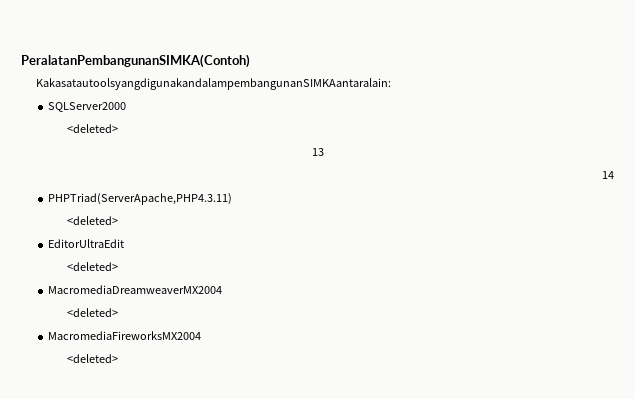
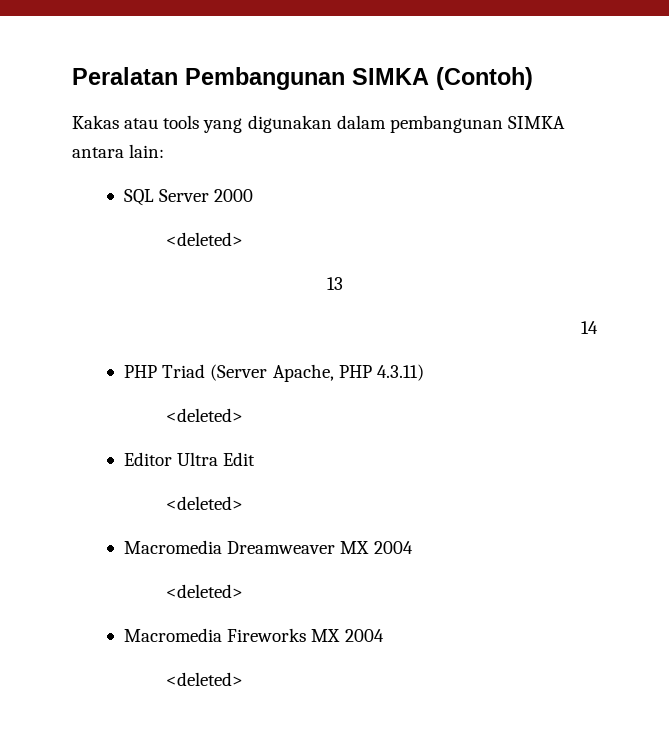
- PeralatanPembangunanSIMKA(Contoh)
- KakasatautoolsyangdigunakandalampembangunanSIMKAantaralain:
- SQLServer2000
+ Peralatan Pembangunan SIMKA (Contoh)
+ Kakas atau tools yang digunakan dalam pembangunan SIMKA antara lain:
+ SQL Server 2000
  <deleted>
  13
  14
- PHPTriad(ServerApache,PHP4.3.11)
+ PHP Triad (Server Apache, PHP 4.3.11)
  <deleted>
- EditorUltraEdit
+ Editor Ultra Edit
  <deleted>
- MacromediaDreamweaverMX2004
+ Macromedia Dreamweaver MX 2004
  <deleted>
- MacromediaFireworksMX2004
+ Macromedia Fireworks MX 2004

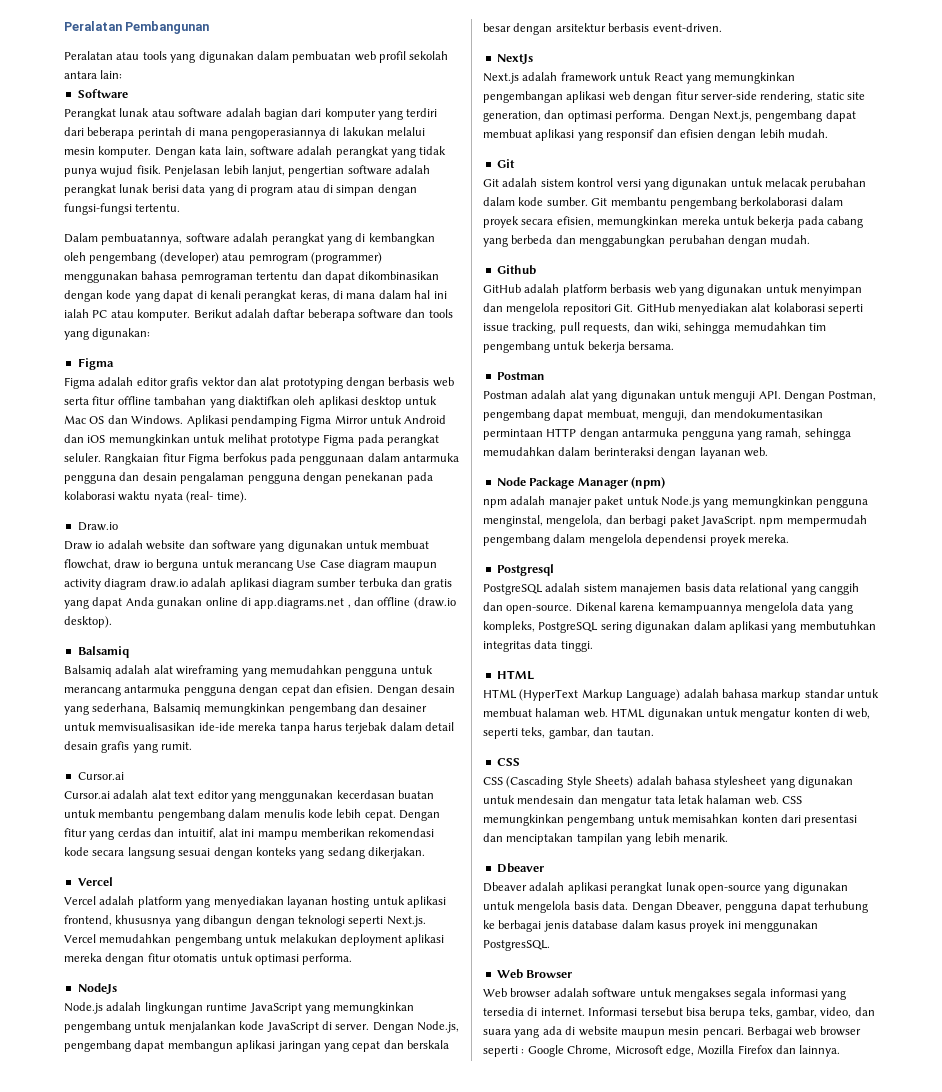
- Peralatan Pembangunan SIMKA (Contoh)
- Kakas atau tools yang digunakan dalam pembangunan SIMKA antara lain:
- SQL Server 2000
- <deleted>
- 13
- 14
- PHP Triad (Server Apache, PHP 4.3.11)
- <deleted>
- Editor Ultra Edit
- <deleted>
- Macromedia Dreamweaver MX 2004
- <deleted>
- Macromedia Fireworks MX 2004
- <deleted>
+ Peralatan Pembangunan
+ Peralatan atau tools yang digunakan dalam pembuatan web profil sekolah antara lain:
+ Software
+ Perangkat lunak atau software adalah bagian dari komputer yang terdiri dari beberapa perintah di mana pengoperasiannya di lakukan melalui mesin komputer. Dengan kata lain, software adalah perangkat yang tidak punya wujud fisik. Penjelasan lebih lanjut, pengertian software adalah perangkat lunak berisi data yang di program atau di simpan dengan fungsi-fungsi tertentu.
+ Dalam pembuatannya, software adalah perangkat yang di kembangkan oleh pengembang (developer) atau pemrogram (programmer) menggunakan bahasa pemrograman tertentu dan dapat dikombinasikan dengan kode yang dapat di kenali perangkat keras, di mana dalam hal ini ialah PC atau komputer. Berikut adalah daftar beberapa software dan tools yang digunakan:
+ Figma
+ Figma adalah editor grafis vektor dan alat prototyping dengan berbasis web serta fitur offline tambahan yang diaktifkan oleh aplikasi desktop untuk Mac OS dan Windows. Aplikasi pendamping Figma Mirror untuk Android dan iOS memungkinkan untuk melihat prototype Figma pada perangkat seluler. Rangkaian fitur Figma berfokus pada penggunaan dalam antarmuka pengguna dan desain pengalaman pengguna dengan penekanan pada kolaborasi waktu nyata (real- time).
+ Draw.io
+ Draw io adalah website dan software yang digunakan untuk membuat flowchat, draw io berguna untuk merancang Use Case diagram maupun activity diagram draw.io adalah aplikasi diagram sumber terbuka dan gratis yang dapat Anda gunakan online di app.diagrams.net , dan offline (draw.io desktop).
+ Balsamiq
+ Balsamiq adalah alat wireframing yang memudahkan pengguna untuk merancang antarmuka pengguna dengan cepat dan efisien. Dengan desain yang sederhana, Balsamiq memungkinkan pengembang dan desainer untuk memvisualisasikan ide-ide mereka tanpa harus terjebak dalam detail desain grafis yang rumit.
+ Cursor.ai
+ Cursor.ai adalah alat text editor yang menggunakan kecerdasan buatan untuk membantu pengembang dalam menulis kode lebih cepat. Dengan fitur yang cerdas dan intuitif, alat ini mampu memberikan rekomendasi kode secara langsung sesuai dengan konteks yang sedang dikerjakan.
+ Vercel
+ Vercel adalah platform yang menyediakan layanan hosting untuk aplikasi frontend, khususnya yang dibangun dengan teknologi seperti Next.js. Vercel memudahkan pengembang untuk melakukan deployment aplikasi mereka dengan fitur otomatis untuk optimasi performa.
+ NodeJs
+ Node.js adalah lingkungan runtime JavaScript yang memungkinkan pengembang untuk menjalankan kode JavaScript di server. Dengan Node.js, pengembang dapat membangun aplikasi jaringan yang cepat dan berskala besar dengan arsitektur berbasis event-driven.
+ NextJs
+ Next.js adalah framework untuk React yang memungkinkan pengembangan aplikasi web dengan fitur server-side rendering, static site generation, dan optimasi performa. Dengan Next.js, pengembang dapat membuat aplikasi yang responsif dan efisien dengan lebih mudah.
+ Git
+ Git adalah sistem kontrol versi yang digunakan untuk melacak perubahan dalam kode sumber. Git membantu pengembang berkolaborasi dalam proyek secara efisien, memungkinkan mereka untuk bekerja pada cabang yang berbeda dan menggabungkan perubahan dengan mudah.
+ Github
+ GitHub adalah platform berbasis web yang digunakan untuk menyimpan dan mengelola repositori Git. GitHub menyediakan alat kolaborasi seperti issue tracking, pull requests, dan wiki, sehingga memudahkan tim pengembang untuk bekerja bersama.
+ Postman
+ Postman adalah alat yang digunakan untuk menguji API. Dengan Postman, pengembang dapat membuat, menguji, dan mendokumentasikan permintaan HTTP dengan antarmuka pengguna yang ramah, sehingga memudahkan dalam berinteraksi dengan layanan web.
+ Node Package Manager (npm)
+ npm adalah manajer paket untuk Node.js yang memungkinkan pengguna menginstal, mengelola, dan berbagi paket JavaScript. npm mempermudah pengembang dalam mengelola dependensi proyek mereka.
+ Postgresql
+ PostgreSQL adalah sistem manajemen basis data relational yang canggih dan open-source. Dikenal karena kemampuannya mengelola data yang kompleks, PostgreSQL sering digunakan dalam aplikasi yang membutuhkan integritas data tinggi.
+ HTML
+ HTML (HyperText Markup Language) adalah bahasa markup standar untuk membuat halaman web. HTML digunakan untuk mengatur konten di web, seperti teks, gambar, dan tautan.
+ CSS
+ CSS (Cascading Style Sheets) adalah bahasa stylesheet yang digunakan untuk mendesain dan mengatur tata letak halaman web. CSS memungkinkan pengembang untuk memisahkan konten dari presentasi dan menciptakan tampilan yang lebih menarik.
+ Dbeaver
+ Dbeaver adalah aplikasi perangkat lunak open-source yang digunakan untuk mengelola basis data. Dengan Dbeaver, pengguna dapat terhubung ke berbagai jenis database dalam kasus proyek ini menggunakan PostgresSQL.
+ Web Browser
+ Web browser adalah software untuk mengakses segala informasi yang tersedia di internet. Informasi tersebut bisa berupa teks, gambar, video, dan suara yang ada di website maupun mesin pencari. Berbagai web browser seperti : Google Chrome, Microsoft edge, Mozilla Firefox dan lainnya.

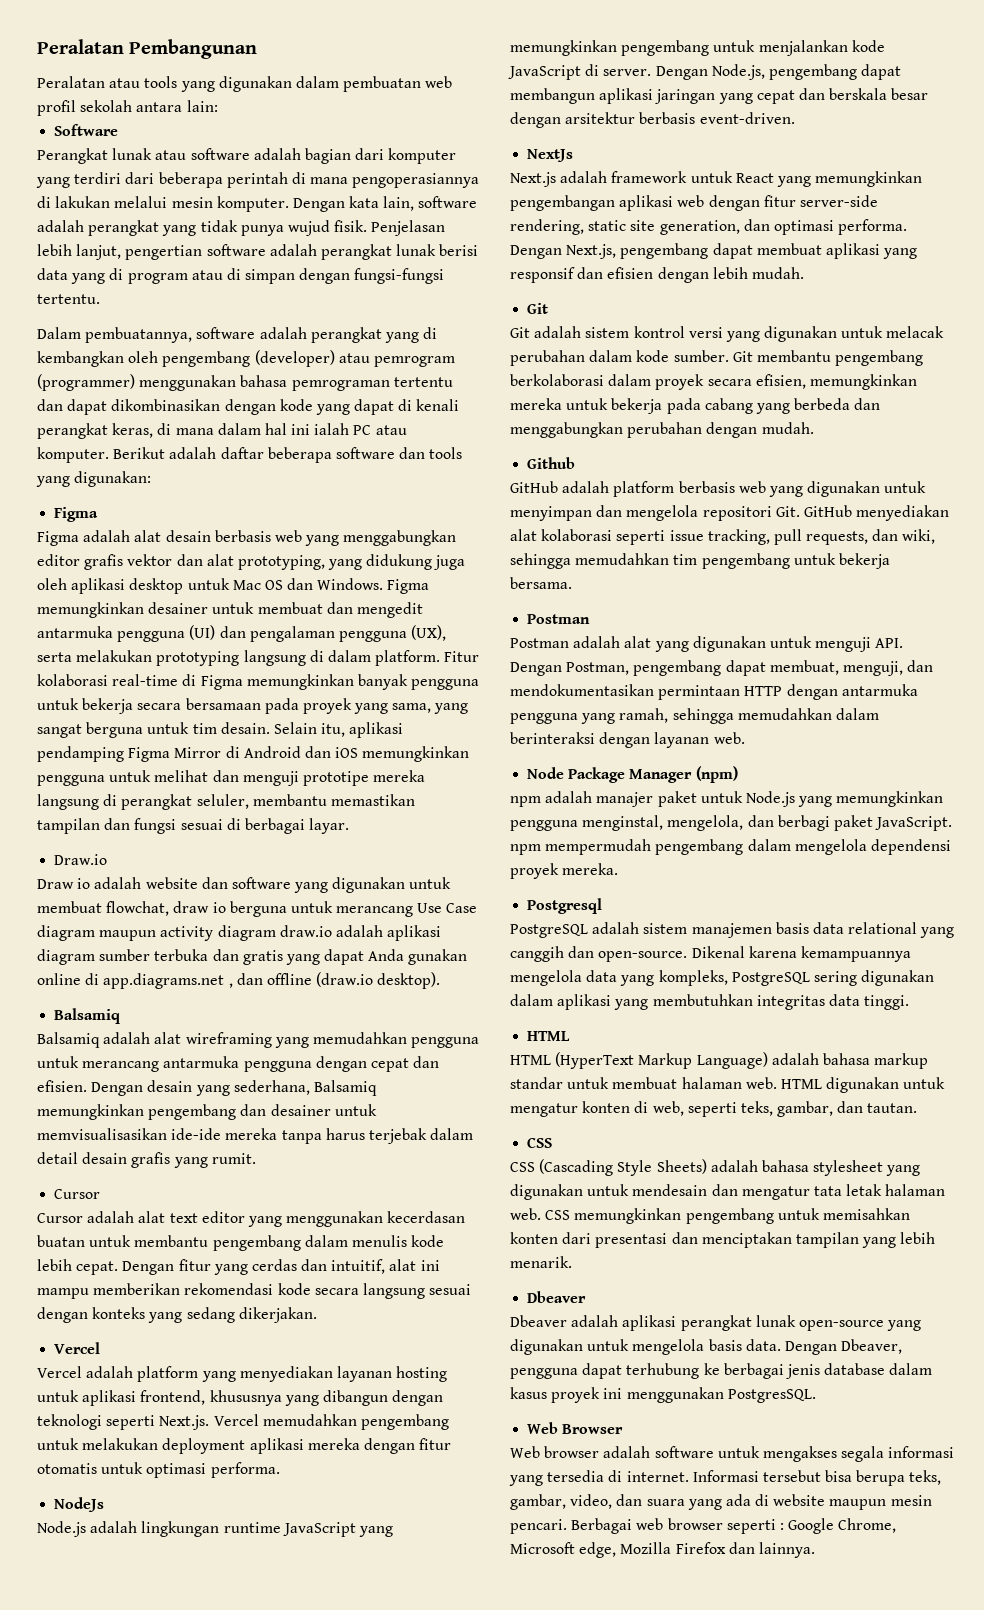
- Figma adalah editor grafis vektor dan alat prototyping dengan berbasis web serta fitur offline tambahan yang diaktifkan oleh aplikasi desktop untuk Mac OS dan Windows.
+ Figma adalah alat desain berbasis web yang menggabungkan editor grafis vektor dan alat prototyping, yang didukung juga oleh aplikasi desktop untuk Mac OS dan Windows.
- Aplikasi pendamping Figma Mirror untuk Android dan iOS memungkinkan untuk melihat prototype Figma pada perangkat seluler. Rangkaian fitur Figma berfokus pada penggunaan dalam antarmuka pengguna dan desain pengalaman pengguna dengan penekanan pada kolaborasi waktu nyata (real- time).
+ Figma memungkinkan desainer untuk membuat dan mengedit antarmuka pengguna (UI) dan pengalaman pengguna (UX), serta melakukan prototyping langsung di dalam platform. Fitur kolaborasi real-time di Figma memungkinkan banyak pengguna untuk bekerja secara bersamaan pada proyek yang sama, yang sangat berguna untuk tim desain. Selain itu, aplikasi pendamping Figma Mirror di Android dan iOS memungkinkan pengguna untuk melihat dan menguji prototipe mereka langsung di perangkat seluler, membantu memastikan tampilan dan fungsi sesuai di berbagai layar.
  Dengan desain yang sederhana, Balsamiq memungkinkan pengembang dan desainer untuk memvisualisasikan ide-ide mereka tanpa harus terjebak dalam detail desain grafis yang rumit.
- Cursor.ai
- Cursor.ai adalah alat text editor yang menggunakan kecerdasan buatan untuk membantu pengembang dalam menulis kode lebih cepat.
+ Cursor
+ Cursor adalah alat text editor yang menggunakan kecerdasan buatan untuk membantu pengembang dalam menulis kode lebih cepat.

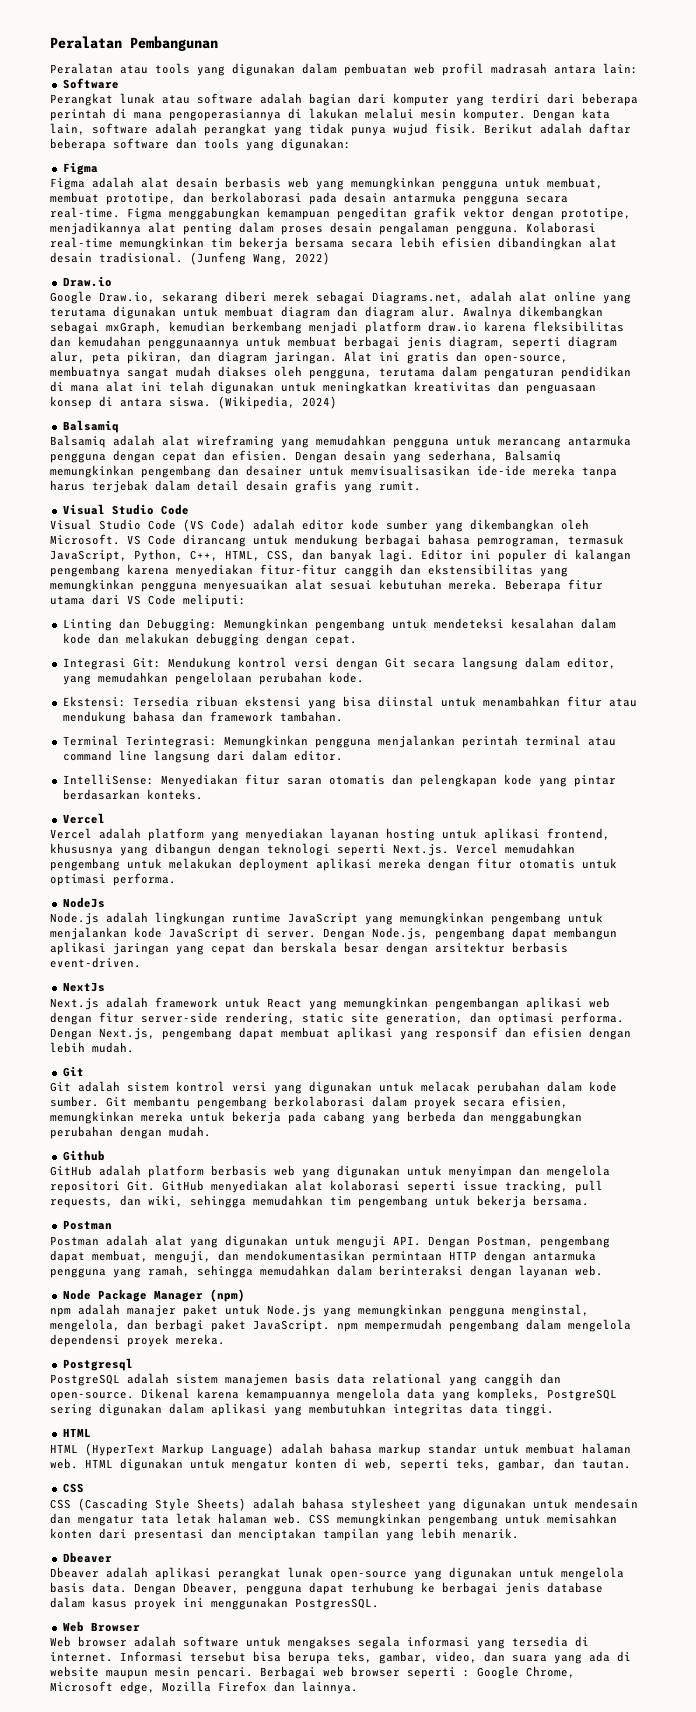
- Peralatan atau tools yang digunakan dalam pembuatan web profil sekolah antara lain:
+ Peralatan atau tools yang digunakan dalam pembuatan web profil madrasah antara lain:
- Penjelasan lebih lanjut, pengertian software adalah perangkat lunak berisi data yang di program atau di simpan dengan fungsi-fungsi tertentu.
- Dalam pembuatannya, software adalah perangkat yang di kembangkan oleh pengembang (developer) atau pemrogram (programmer) menggunakan bahasa pemrograman tertentu dan dapat dikombinasikan dengan kode yang dapat di kenali perangkat keras, di mana dalam hal ini ialah PC atau komputer.
- Figma adalah alat desain berbasis web yang menggabungkan editor grafis vektor dan alat prototyping, yang didukung juga oleh aplikasi desktop untuk Mac OS dan Windows. Figma memungkinkan desainer untuk membuat dan mengedit antarmuka pengguna (UI) dan pengalaman pengguna (UX), serta melakukan prototyping langsung di dalam platform. Fitur kolaborasi real-time di Figma memungkinkan banyak pengguna untuk bekerja secara bersamaan pada proyek yang sama, yang sangat berguna untuk tim desain. Selain itu, aplikasi pendamping Figma Mirror di Android dan iOS memungkinkan pengguna untuk melihat dan menguji prototipe mereka langsung di perangkat seluler, membantu memastikan tampilan dan fungsi sesuai di berbagai layar.
+ Figma adalah alat desain berbasis web yang memungkinkan pengguna untuk membuat, membuat prototipe, dan berkolaborasi pada desain antarmuka pengguna secara real-time. Figma menggabungkan kemampuan pengeditan grafik vektor dengan prototipe, menjadikannya alat penting dalam proses desain pengalaman pengguna. Kolaborasi real-time memungkinkan tim bekerja bersama secara lebih efisien dibandingkan alat desain tradisional. (Junfeng Wang, 2022)
  Draw.io
- Draw io adalah website dan software yang digunakan untuk membuat flowchat, draw io berguna untuk merancang Use Case diagram maupun activity diagram draw.io adalah aplikasi diagram sumber terbuka dan gratis yang dapat Anda gunakan online di app.diagrams.net , dan offline (draw.io desktop).
+ Google Draw.io, sekarang diberi merek sebagai Diagrams.net, adalah alat online yang terutama digunakan untuk membuat diagram dan diagram alur. Awalnya dikembangkan sebagai mxGraph, kemudian berkembang menjadi platform draw.io karena fleksibilitas dan kemudahan penggunaannya untuk membuat berbagai jenis diagram, seperti diagram alur, peta pikiran, dan diagram jaringan. Alat ini gratis dan open-source, membuatnya sangat mudah diakses oleh pengguna, terutama dalam pengaturan pendidikan di mana alat ini telah digunakan untuk meningkatkan kreativitas dan penguasaan konsep di antara siswa. (Wikipedia, 2024)
  Dengan desain yang sederhana, Balsamiq memungkinkan pengembang dan desainer untuk memvisualisasikan ide-ide mereka tanpa harus terjebak dalam detail desain grafis yang rumit.
- Cursor
- Cursor adalah alat text editor yang menggunakan kecerdasan buatan untuk membantu pengembang dalam menulis kode lebih cepat. Dengan fitur yang cerdas dan intuitif, alat ini mampu memberikan rekomendasi kode secara langsung sesuai dengan konteks yang sedang dikerjakan.
+ Visual Studio Code
+ Visual Studio Code (VS Code) adalah editor kode sumber yang dikembangkan oleh Microsoft. VS Code dirancang untuk mendukung berbagai bahasa pemrograman, termasuk JavaScript, Python, C++, HTML, CSS, dan banyak lagi. Editor ini populer di kalangan pengembang karena menyediakan fitur-fitur canggih dan ekstensibilitas yang memungkinkan pengguna menyesuaikan alat sesuai kebutuhan mereka. Beberapa fitur utama dari VS Code meliputi:
+ Linting dan Debugging: Memungkinkan pengembang untuk mendeteksi kesalahan dalam kode dan melakukan debugging dengan cepat.
+ Integrasi Git: Mendukung kontrol versi dengan Git secara langsung dalam editor, yang memudahkan pengelolaan perubahan kode.
+ Ekstensi: Tersedia ribuan ekstensi yang bisa diinstal untuk menambahkan fitur atau mendukung bahasa dan framework tambahan.
+ Terminal Terintegrasi: Memungkinkan pengguna menjalankan perintah terminal atau command line langsung dari dalam editor.
+ IntelliSense: Menyediakan fitur saran otomatis dan pelengkapan kode yang pintar berdasarkan konteks.

